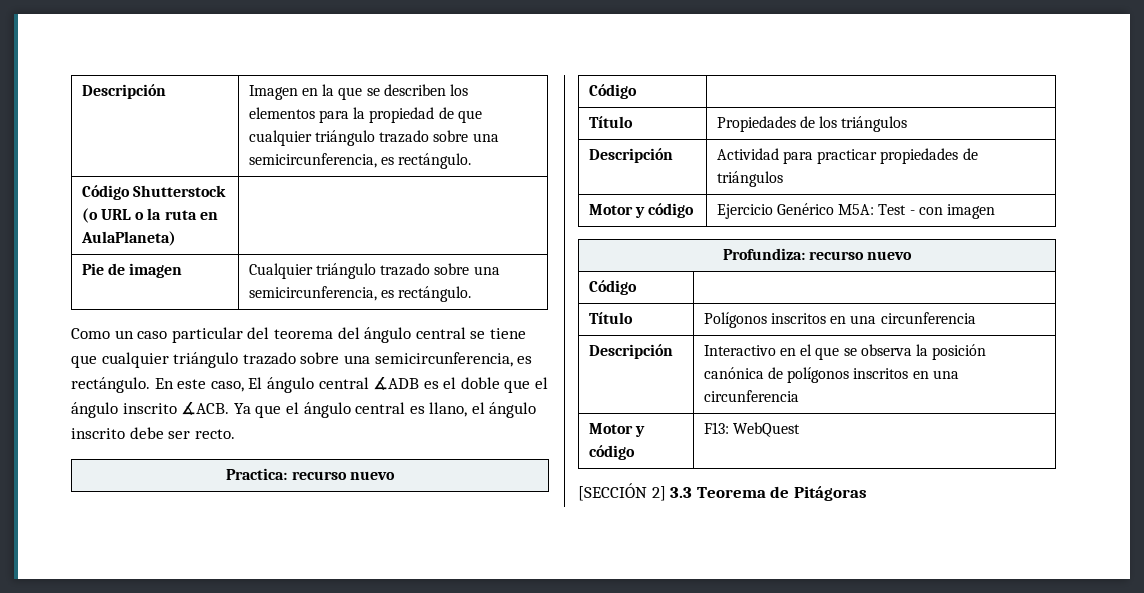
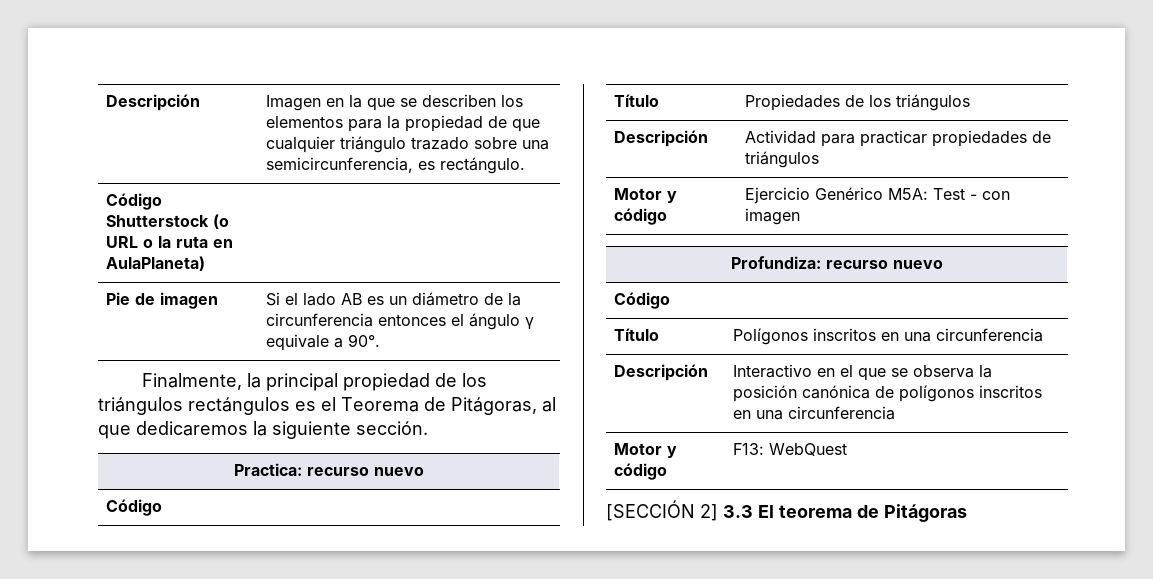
- Pie de imagen | Cualquier triángulo trazado sobre una semicircunferencia, es rectángulo.
- Como un caso particular del teorema del ángulo central se tiene que cualquier triángulo trazado sobre una semicircunferencia, es rectángulo. En este caso, El ángulo central ∡ADB es el doble que el ángulo inscrito ∡ACB. Ya que el ángulo central es llano, el ángulo inscrito debe ser recto.
+ Pie de imagen | Si el lado AB es un diámetro de la circunferencia entonces el ángulo γ equivale a 90°.
+ Finalmente, la principal propiedad de los triángulos rectángulos es el Teorema de Pitágoras, al que dedicaremos la siguiente sección.
- [SECCIÓN 2] 3.3 Teorema de Pitágoras
+ [SECCIÓN 2] 3.3 El teorema de Pitágoras

